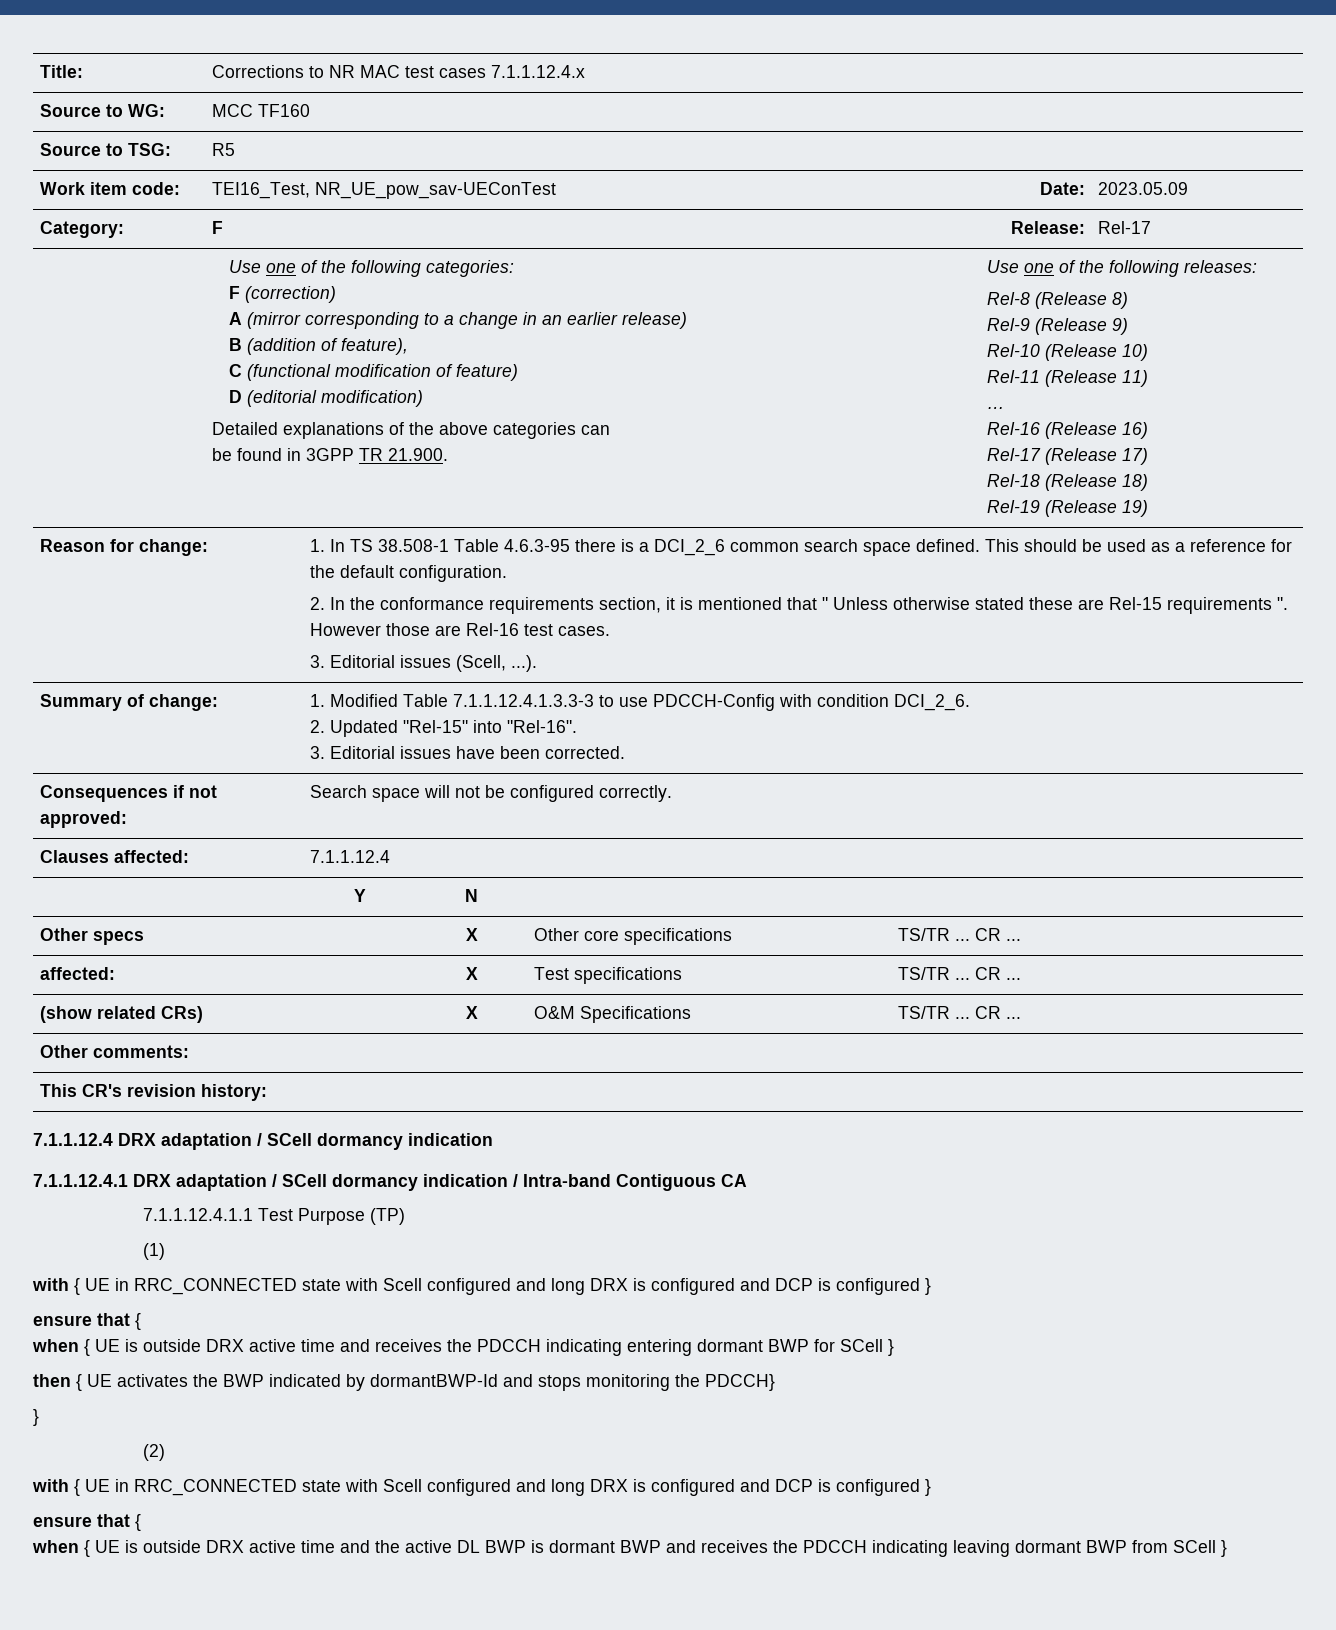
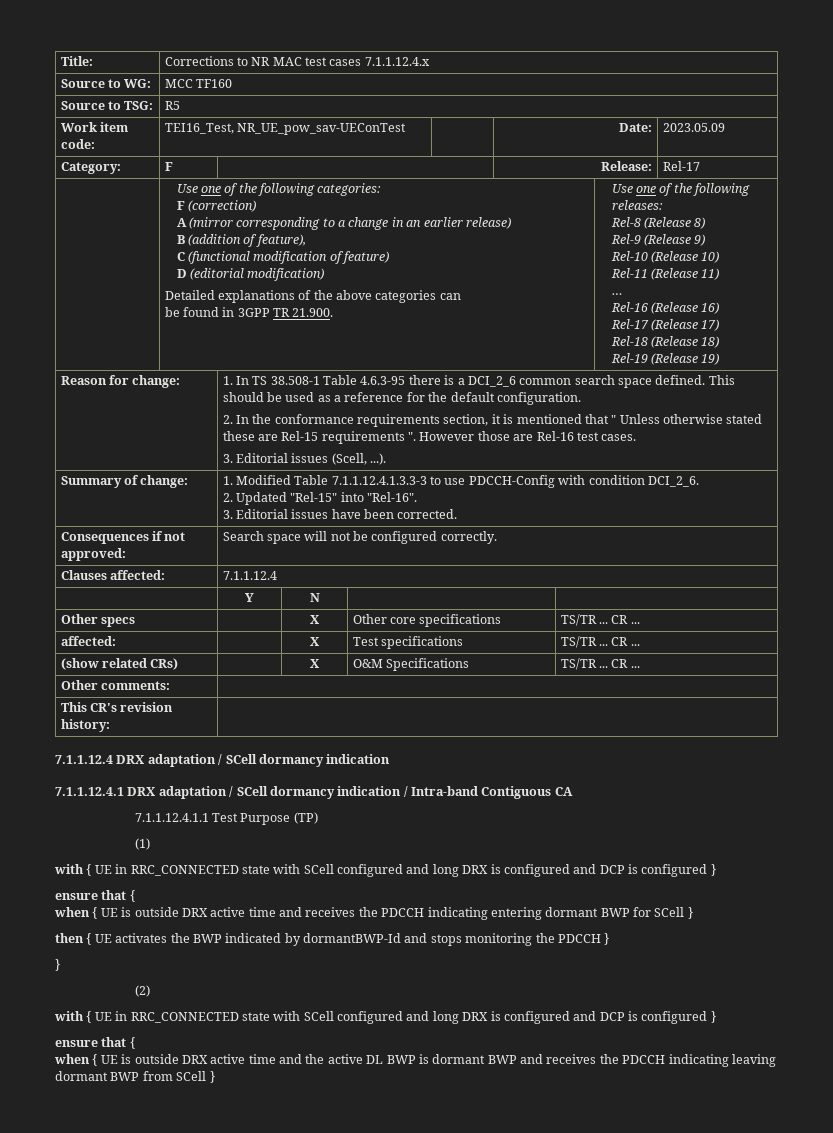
  (1)
- with { UE in RRC_CONNECTED state with Scell configured and long DRX is configured and DCP is configured }
+ with { UE in RRC_CONNECTED state with SCell configured and long DRX is configured and DCP is configured }
- then { UE activates the BWP indicated by dormantBWP-Id and stops monitoring the PDCCH}
+ then { UE activates the BWP indicated by dormantBWP-Id and stops monitoring the PDCCH }
  (2)
- with { UE in RRC_CONNECTED state with Scell configured and long DRX is configured and DCP is configured }
+ with { UE in RRC_CONNECTED state with SCell configured and long DRX is configured and DCP is configured }

